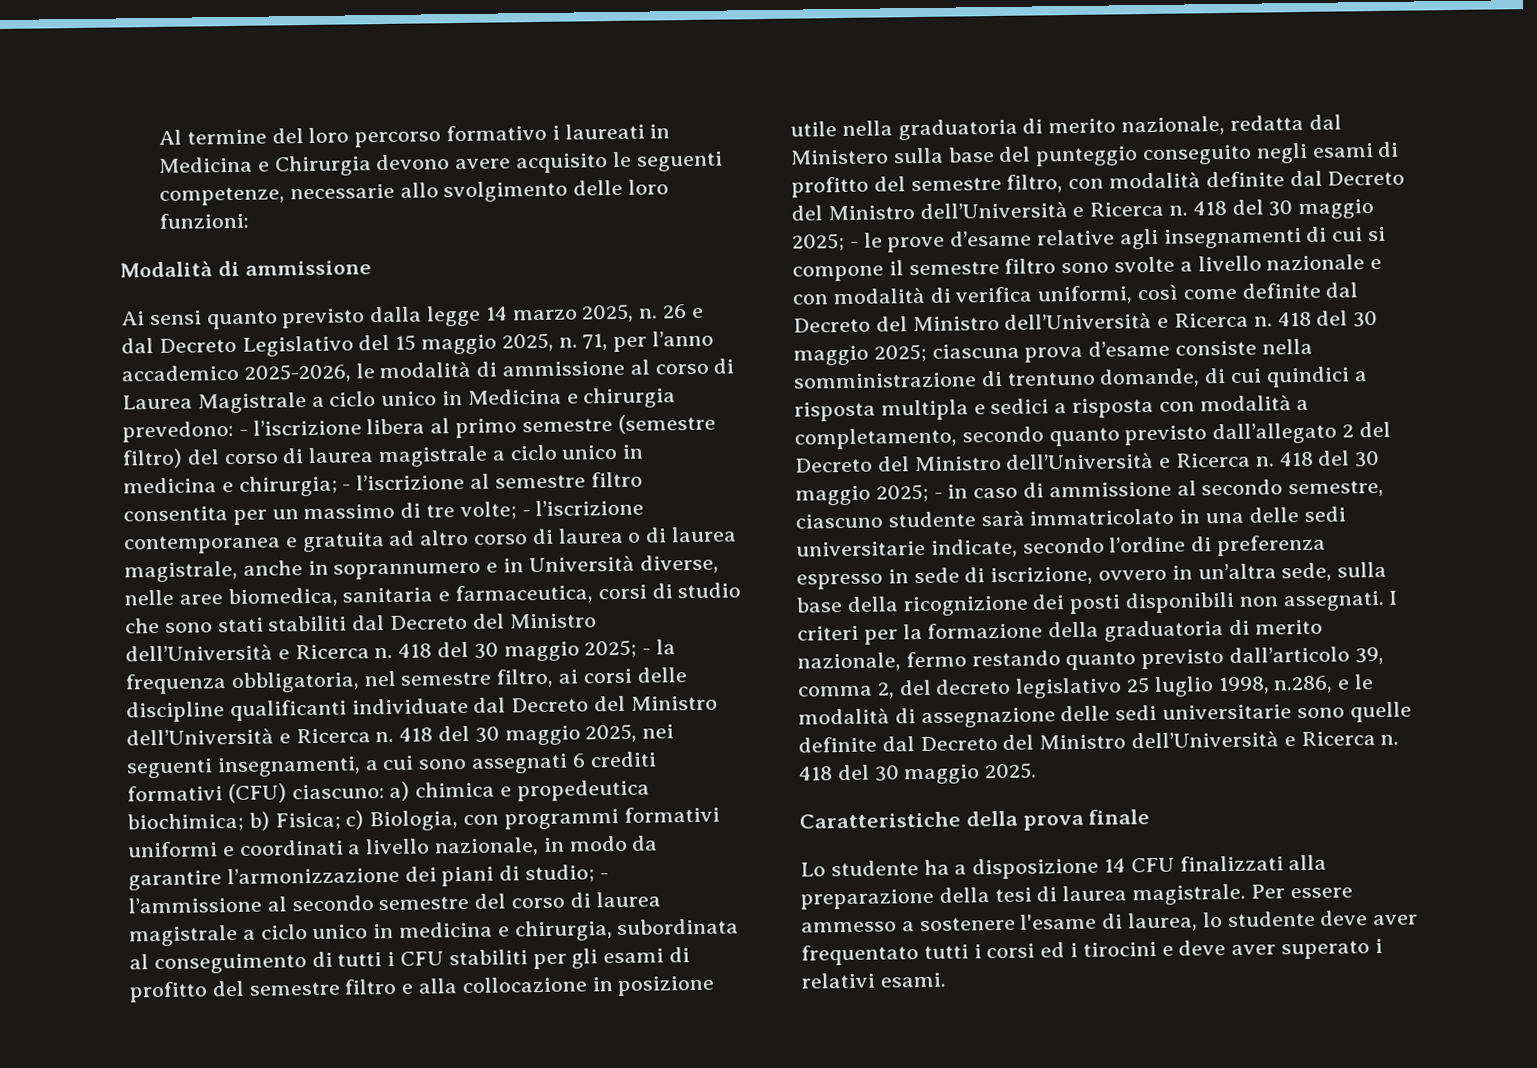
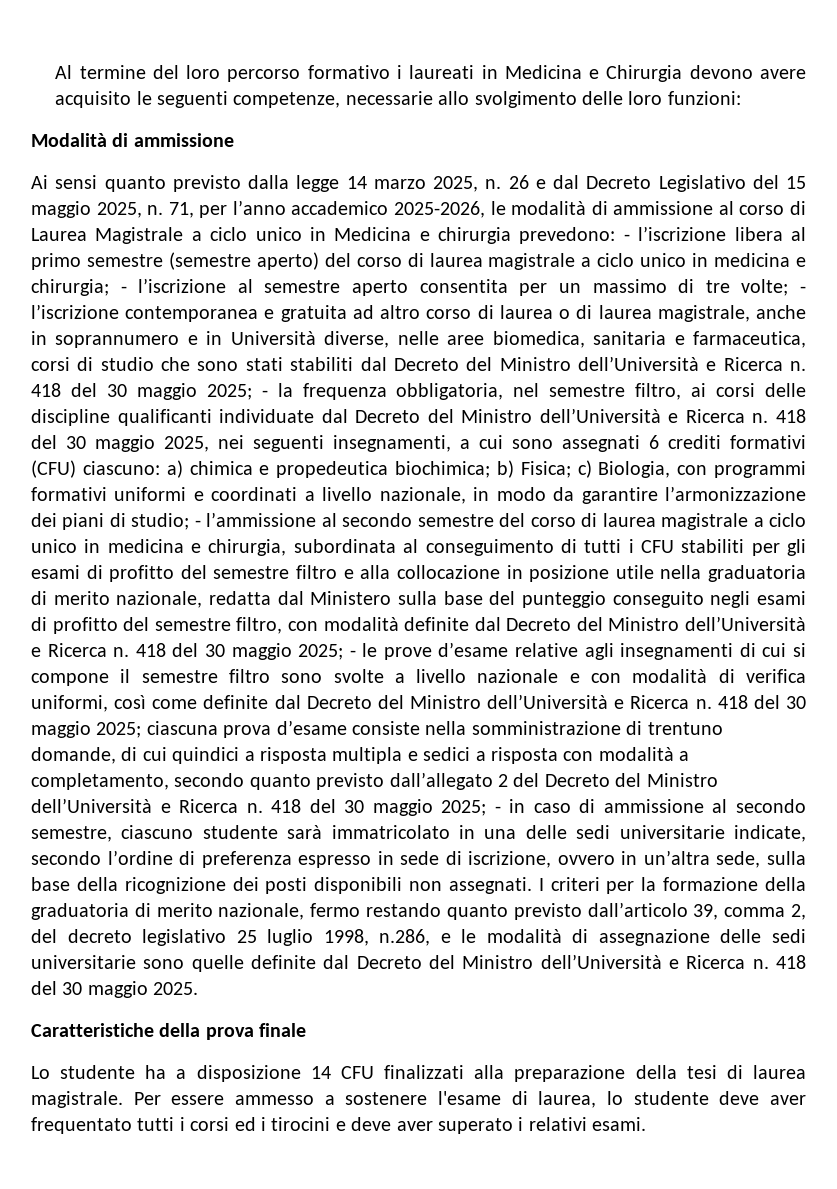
- - l’iscrizione libera al primo semestre (semestre filtro) del corso di laurea magistrale a ciclo unico in medicina e chirurgia;
+ - l’iscrizione libera al primo semestre (semestre aperto) del corso di laurea magistrale a ciclo unico in medicina e chirurgia;
- - l’iscrizione al semestre filtro consentita per un massimo di tre volte;
+ - l’iscrizione al semestre aperto consentita per un massimo di tre volte;

